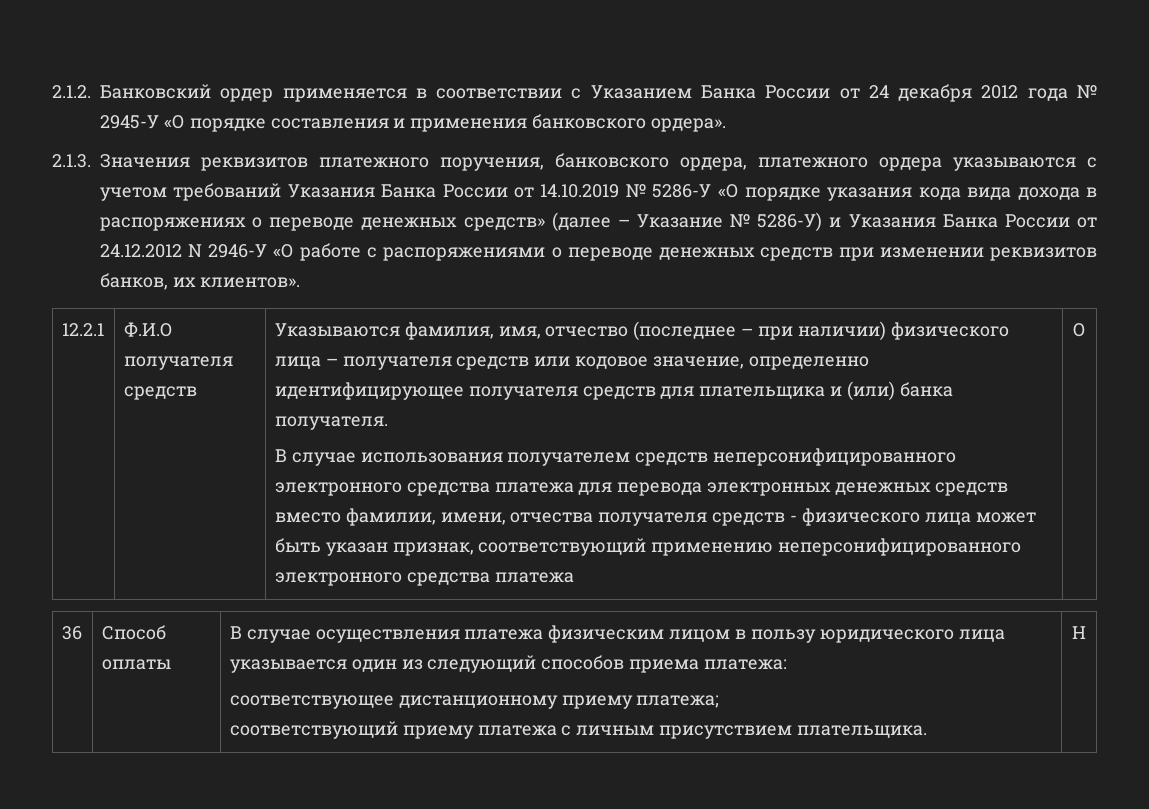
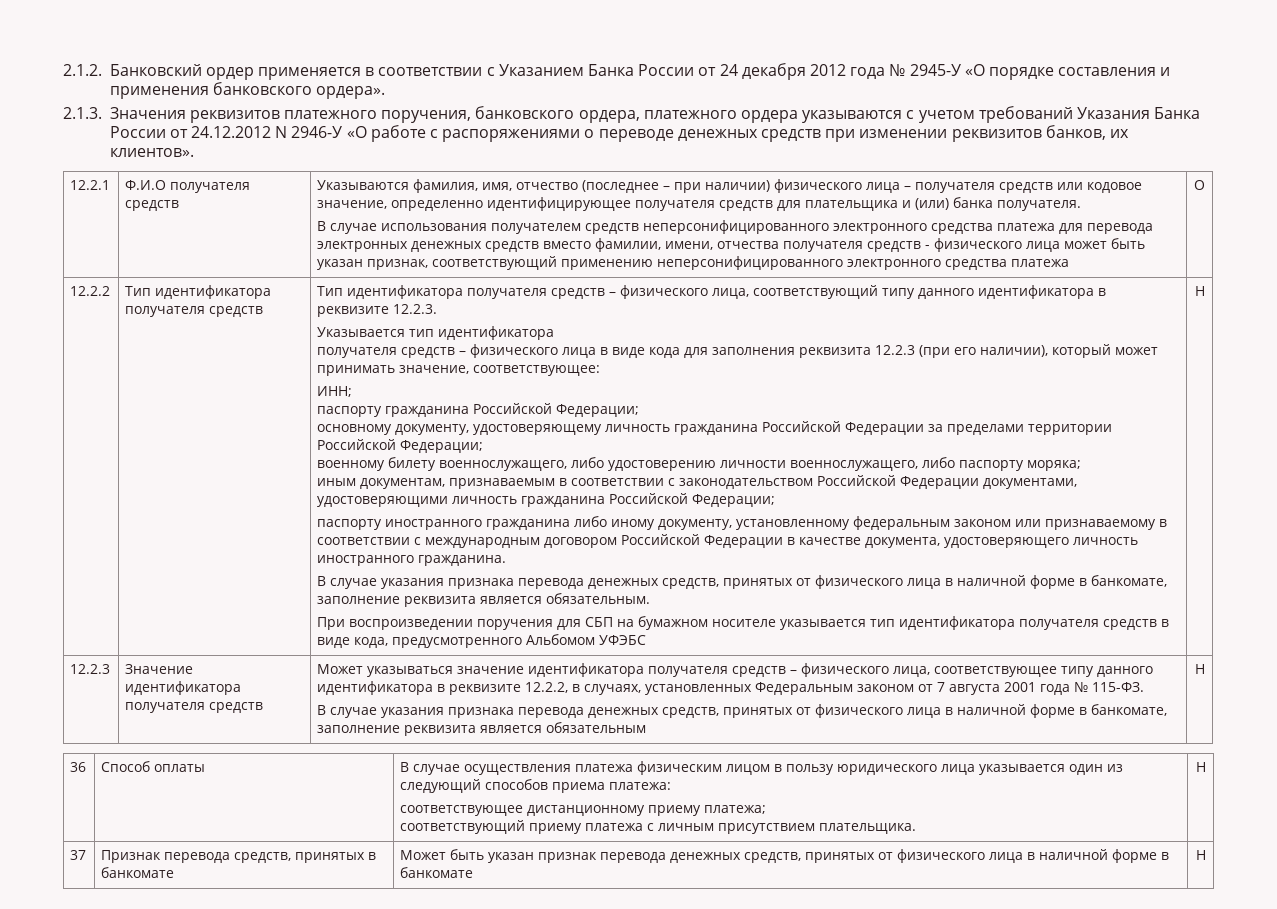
- 2.1.3. Значения реквизитов платежного поручения, банковского ордера, платежного ордера указываются с учетом требований Указания Банка России от 14.10.2019 № 5286-У «О порядке указания кода вида дохода в распоряжениях о переводе денежных средств» (далее – Указание № 5286-У) и Указания Банка России от 24.12.2012 N 2946-У «О работе с распоряжениями о переводе денежных средств при изменении реквизитов банков, их клиентов».
+ 2.1.3. Значения реквизитов платежного поручения, банковского ордера, платежного ордера указываются с учетом требований Указания Банка России от 24.12.2012 N 2946-У «О работе с распоряжениями о переводе денежных средств при изменении реквизитов банков, их клиентов».
+ 12.2.2 | Тип идентификатора получателя средств | Тип идентификатора получателя средств – физического лица, соответствующий типу данного идентификатора в реквизите 12.2.3.
+ Указывается тип идентификатора
+ получателя средств – физического лица в виде кода для заполнения реквизита 12.2.3 (при его наличии), который может принимать значение, соответствующее:
+ ИНН;
+ паспорту гражданина Российской Федерации;
+ основному документу, удостоверяющему личность гражданина Российской Федерации за пределами территории Российской Федерации;
+ военному билету военнослужащего, либо удостоверению личности военнослужащего, либо паспорту моряка;
+ иным документам, признаваемым в соответствии с законодательством Российской Федерации документами, удостоверяющими личность гражданина Российской Федерации;
+ паспорту иностранного гражданина либо иному документу, установленному федеральным законом или признаваемому в соответствии с международным договором Российской Федерации в качестве документа, удостоверяющего личность иностранного гражданина.
+ В случае указания признака перевода денежных средств, принятых от физического лица в наличной форме в банкомате, заполнение реквизита является обязательным.
+ При воспроизведении поручения для СБП на бумажном носителе указывается тип идентификатора получателя средств в виде кода, предусмотренного Альбомом УФЭБС | Н
+ 12.2.3 | Значение идентификатора получателя средств | Может указываться значение идентификатора получателя средств – физического лица, соответствующее типу данного идентификатора в реквизите 12.2.2, в случаях, установленных Федеральным законом от 7 августа 2001 года № 115-ФЗ.
+ В случае указания признака перевода денежных средств, принятых от физического лица в наличной форме в банкомате, заполнение реквизита является обязательным | Н
+ 37 | Признак перевода средств, принятых в банкомате | Может быть указан признак перевода денежных средств, принятых от физического лица в наличной форме в банкомате | Н

